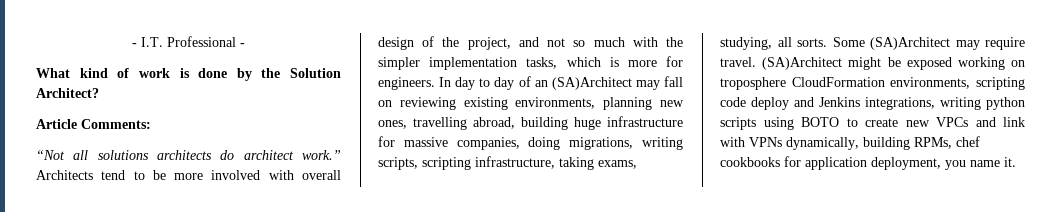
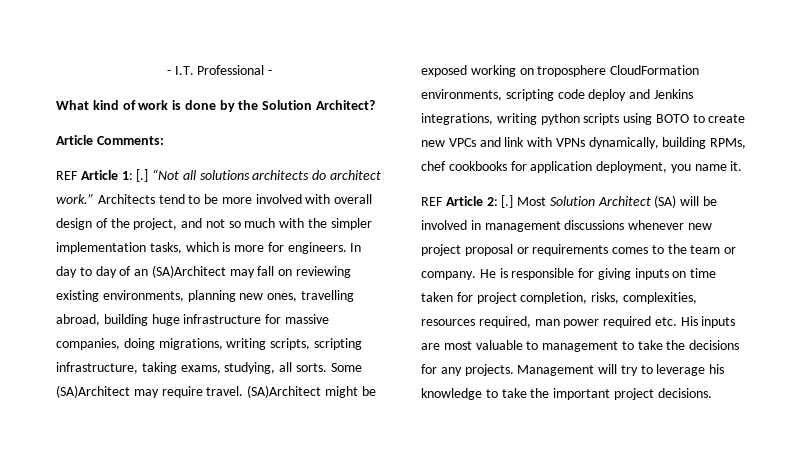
+ REF Article 1: [.]
+ REF Article 2: [.] Most Solution Architect (SA) will be involved in management discussions whenever new project proposal or requirements comes to the team or company. He is responsible for giving inputs on time taken for project completion, risks, complexities, resources required, man power required etc. His inputs are most valuable to management to take the decisions for any projects. Management will try to leverage his knowledge to take the important project decisions.

